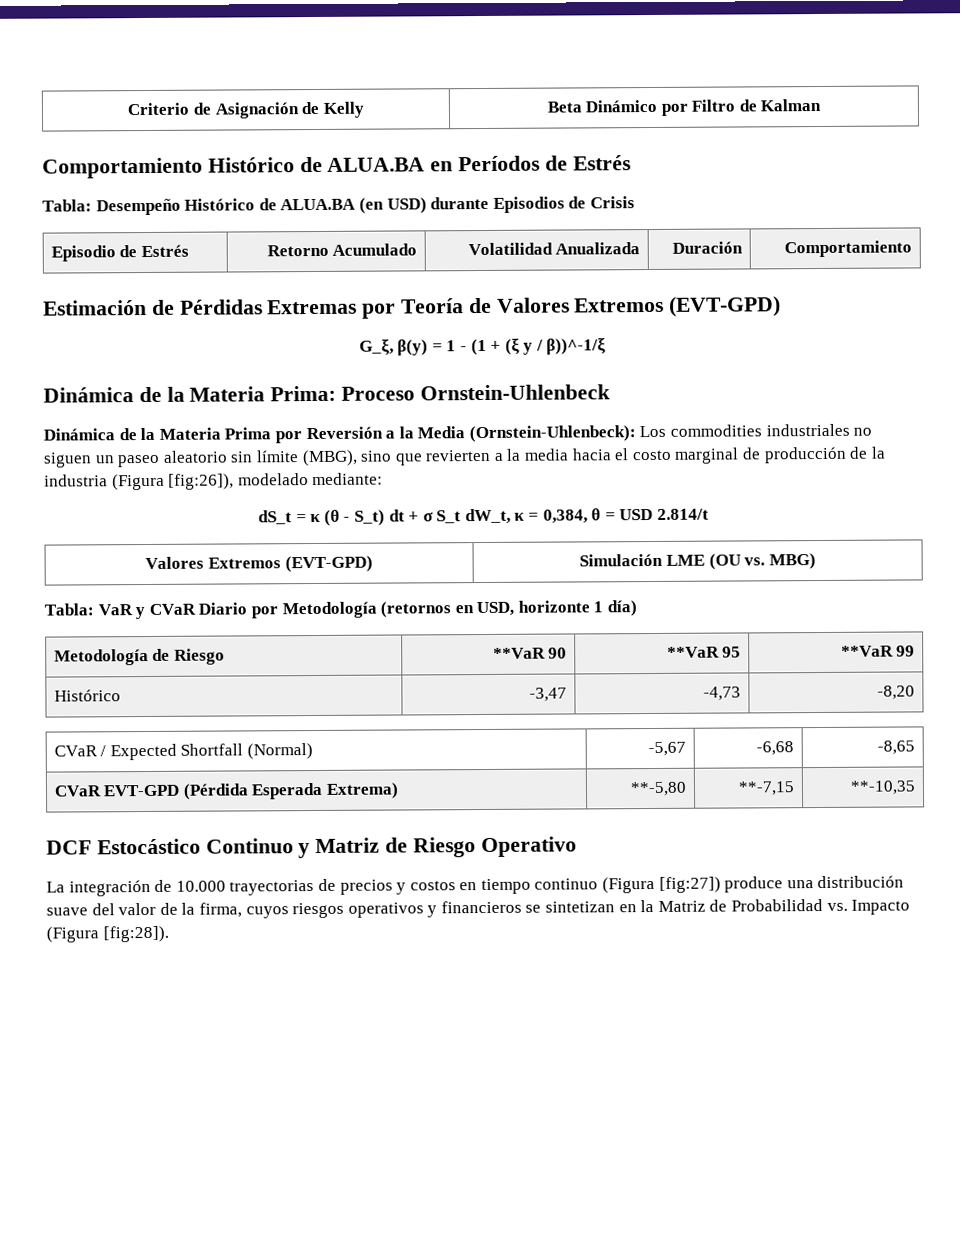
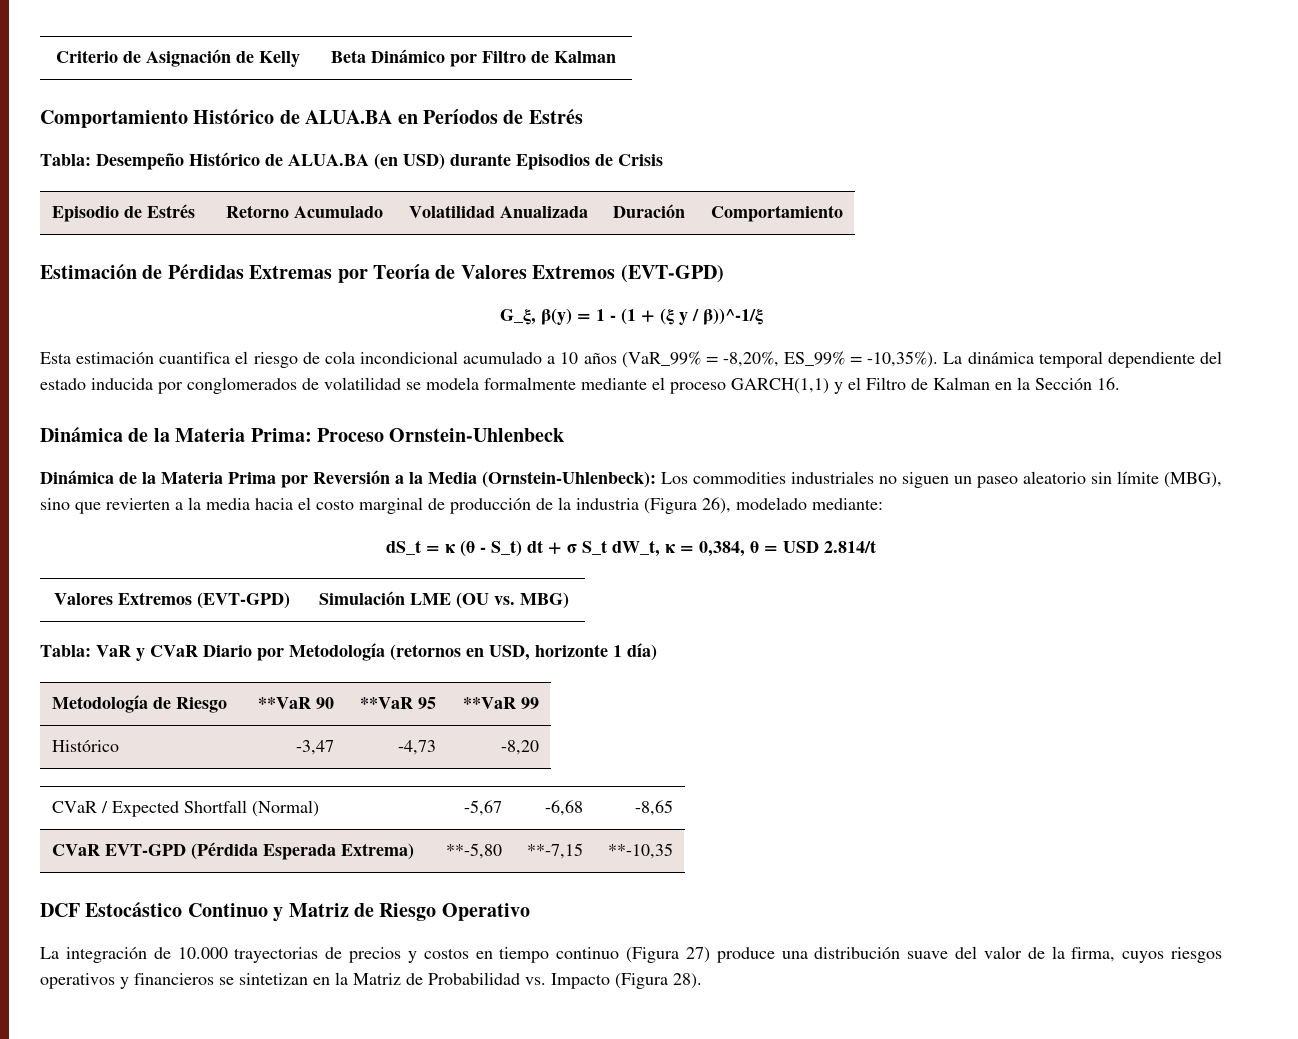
+ Esta estimación cuantifica el riesgo de cola incondicional acumulado a 10 años (VaR_99% = -8,20%, ES_99% = -10,35%). La dinámica temporal dependiente del estado inducida por conglomerados de volatilidad se modela formalmente mediante el proceso GARCH(1,1) y el Filtro de Kalman en la Sección 16.
- Dinámica de la Materia Prima por Reversión a la Media (Ornstein-Uhlenbeck): Los commodities industriales no siguen un paseo aleatorio sin límite (MBG), sino que revierten a la media hacia el costo marginal de producción de la industria (Figura [fig:26]), modelado mediante:
+ Dinámica de la Materia Prima por Reversión a la Media (Ornstein-Uhlenbeck): Los commodities industriales no siguen un paseo aleatorio sin límite (MBG), sino que revierten a la media hacia el costo marginal de producción de la industria (Figura 26), modelado mediante:
- La integración de 10.000 trayectorias de precios y costos en tiempo continuo (Figura [fig:27]) produce una distribución suave del valor de la firma, cuyos riesgos operativos y financieros se sintetizan en la Matriz de Probabilidad vs. Impacto (Figura [fig:28]).
+ La integración de 10.000 trayectorias de precios y costos en tiempo continuo (Figura 27) produce una distribución suave del valor de la firma, cuyos riesgos operativos y financieros se sintetizan en la Matriz de Probabilidad vs. Impacto (Figura 28).

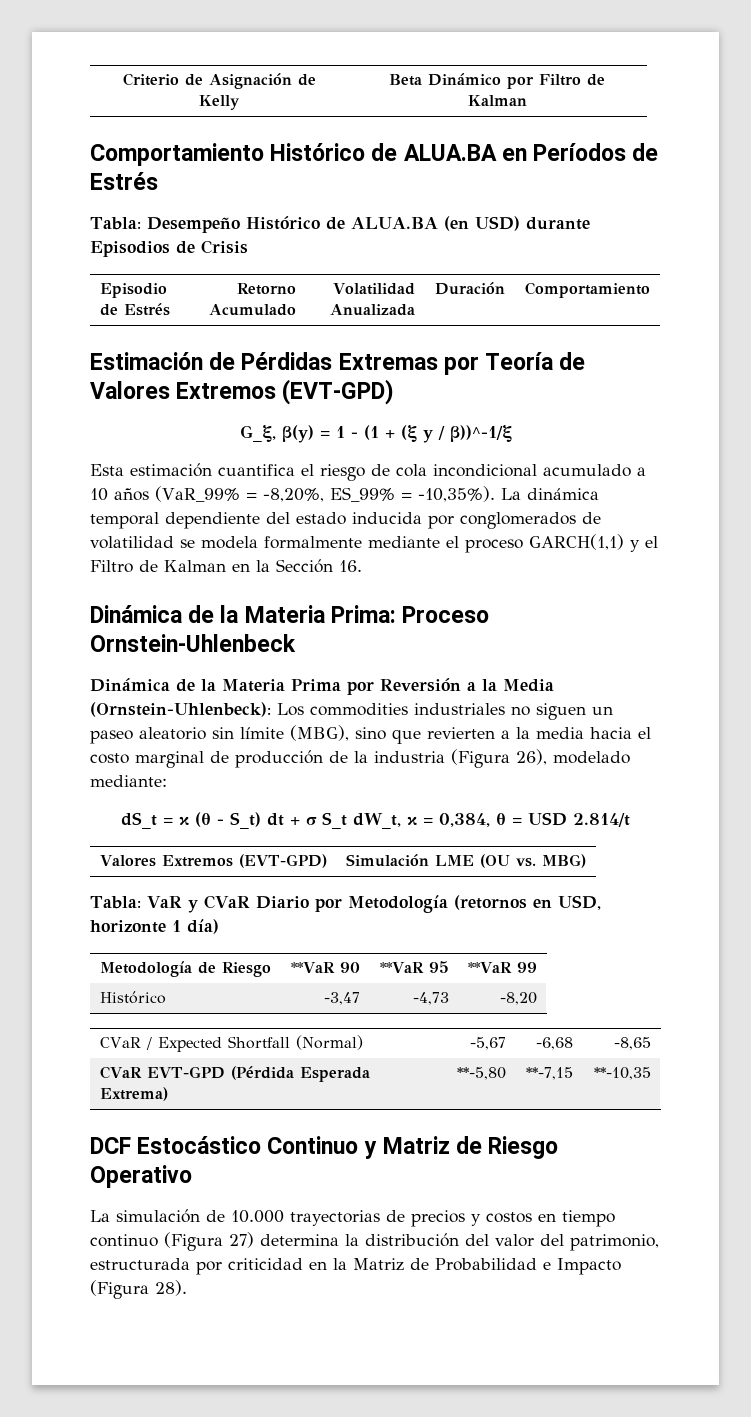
- La integración de 10.000 trayectorias de precios y costos en tiempo continuo (Figura 27) produce una distribución suave del valor de la firma, cuyos riesgos operativos y financieros se sintetizan en la Matriz de Probabilidad vs. Impacto (Figura 28).
+ La simulación de 10.000 trayectorias de precios y costos en tiempo continuo (Figura 27) determina la distribución del valor del patrimonio, estructurada por criticidad en la Matriz de Probabilidad e Impacto (Figura 28).

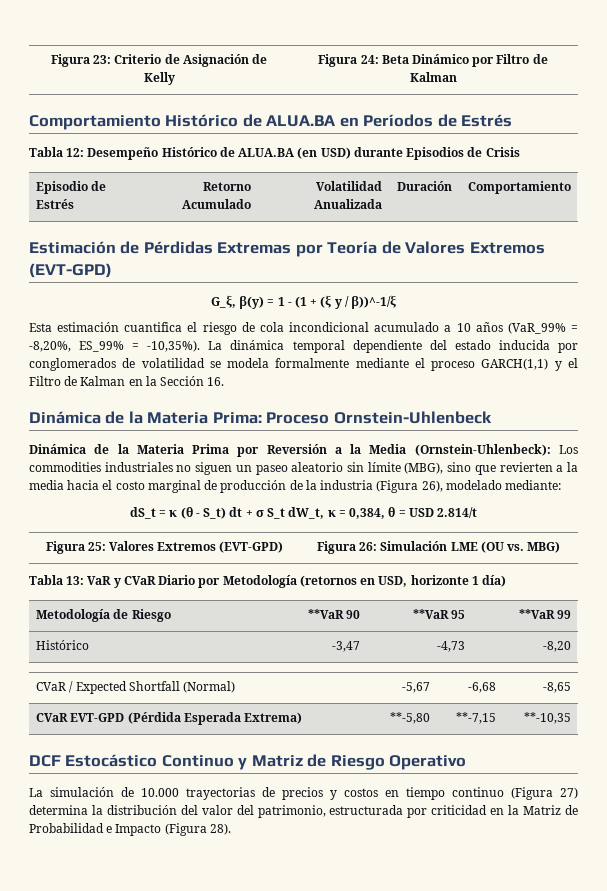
- Criterio de Asignación de Kelly | Beta Dinámico por Filtro de Kalman
+ Figura 23: Criterio de Asignación de Kelly | Figura 24: Beta Dinámico por Filtro de Kalman
- Tabla: Desempeño Histórico de ALUA.BA (en USD) durante Episodios de Crisis
+ Tabla 12: Desempeño Histórico de ALUA.BA (en USD) durante Episodios de Crisis
- Valores Extremos (EVT-GPD) | Simulación LME (OU vs. MBG)
+ Figura 25: Valores Extremos (EVT-GPD) | Figura 26: Simulación LME (OU vs. MBG)
- Tabla: VaR y CVaR Diario por Metodología (retornos en USD, horizonte 1 día)
+ Tabla 13: VaR y CVaR Diario por Metodología (retornos en USD, horizonte 1 día)

